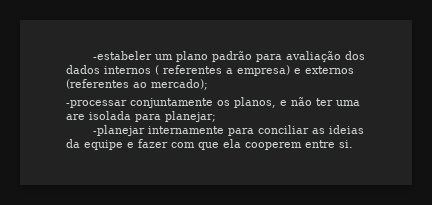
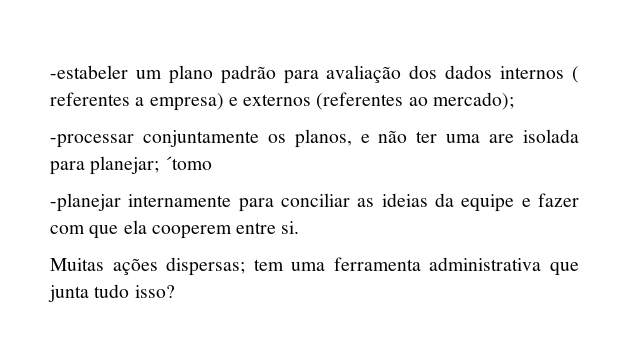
- -processar conjuntamente os planos, e não ter uma are isolada para planejar;
+ -processar conjuntamente os planos, e não ter uma are isolada para planejar; ´tomo
+ Muitas ações dispersas; tem uma ferramenta administrativa que junta tudo isso?

